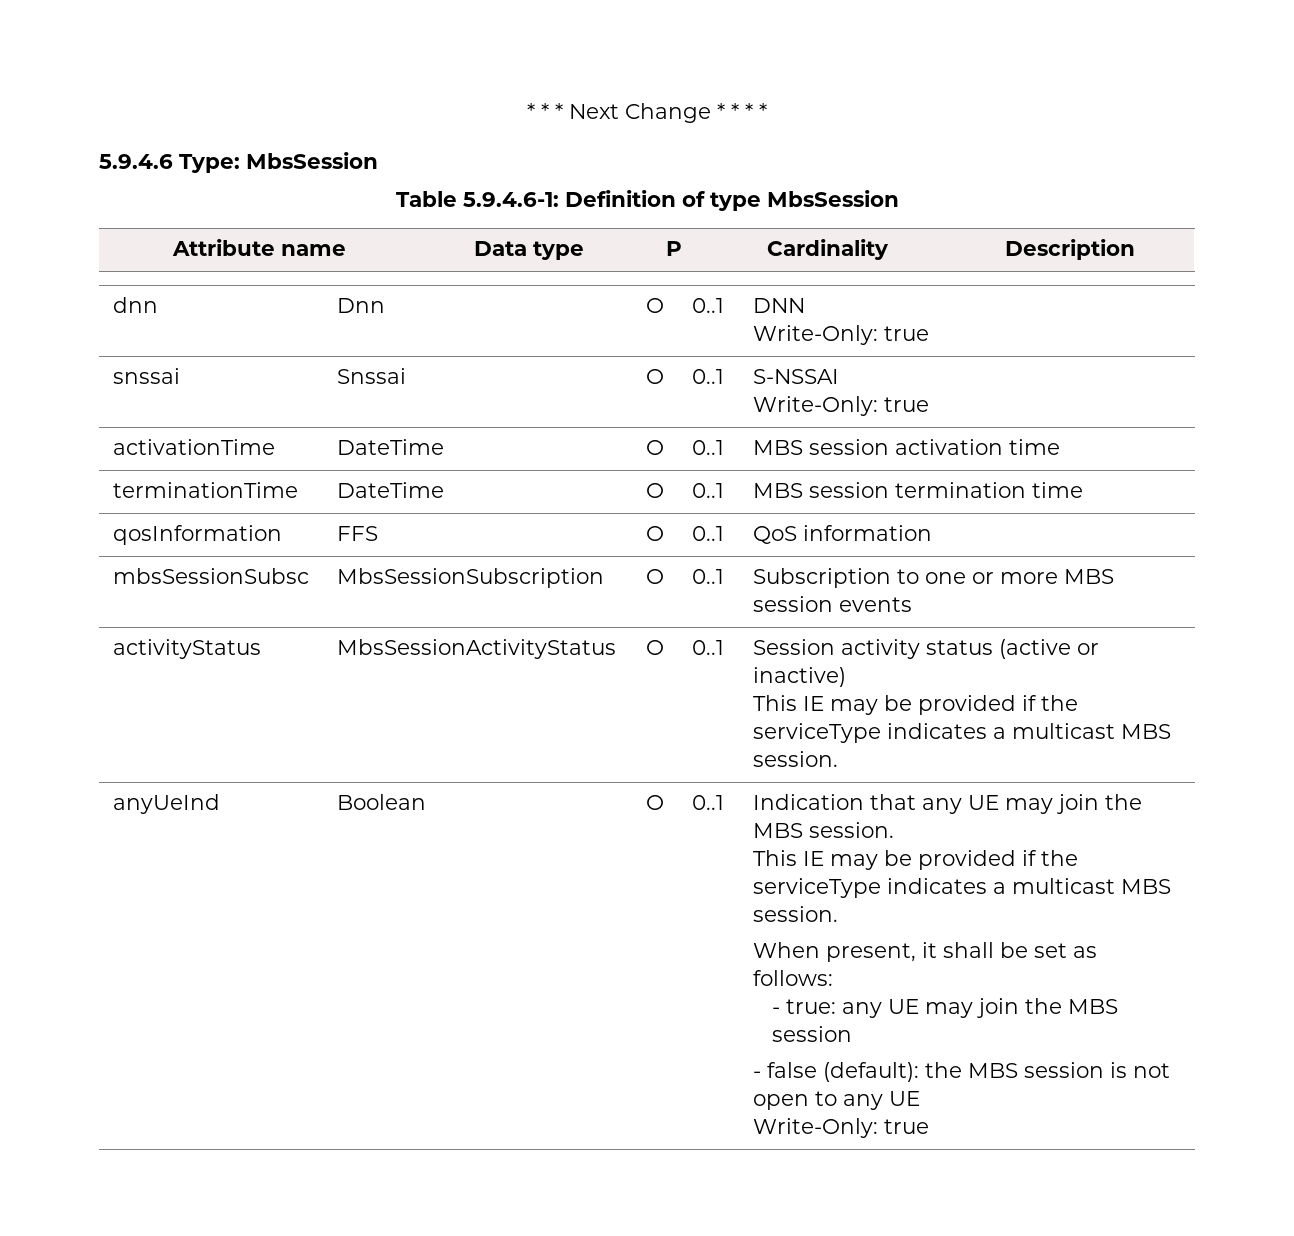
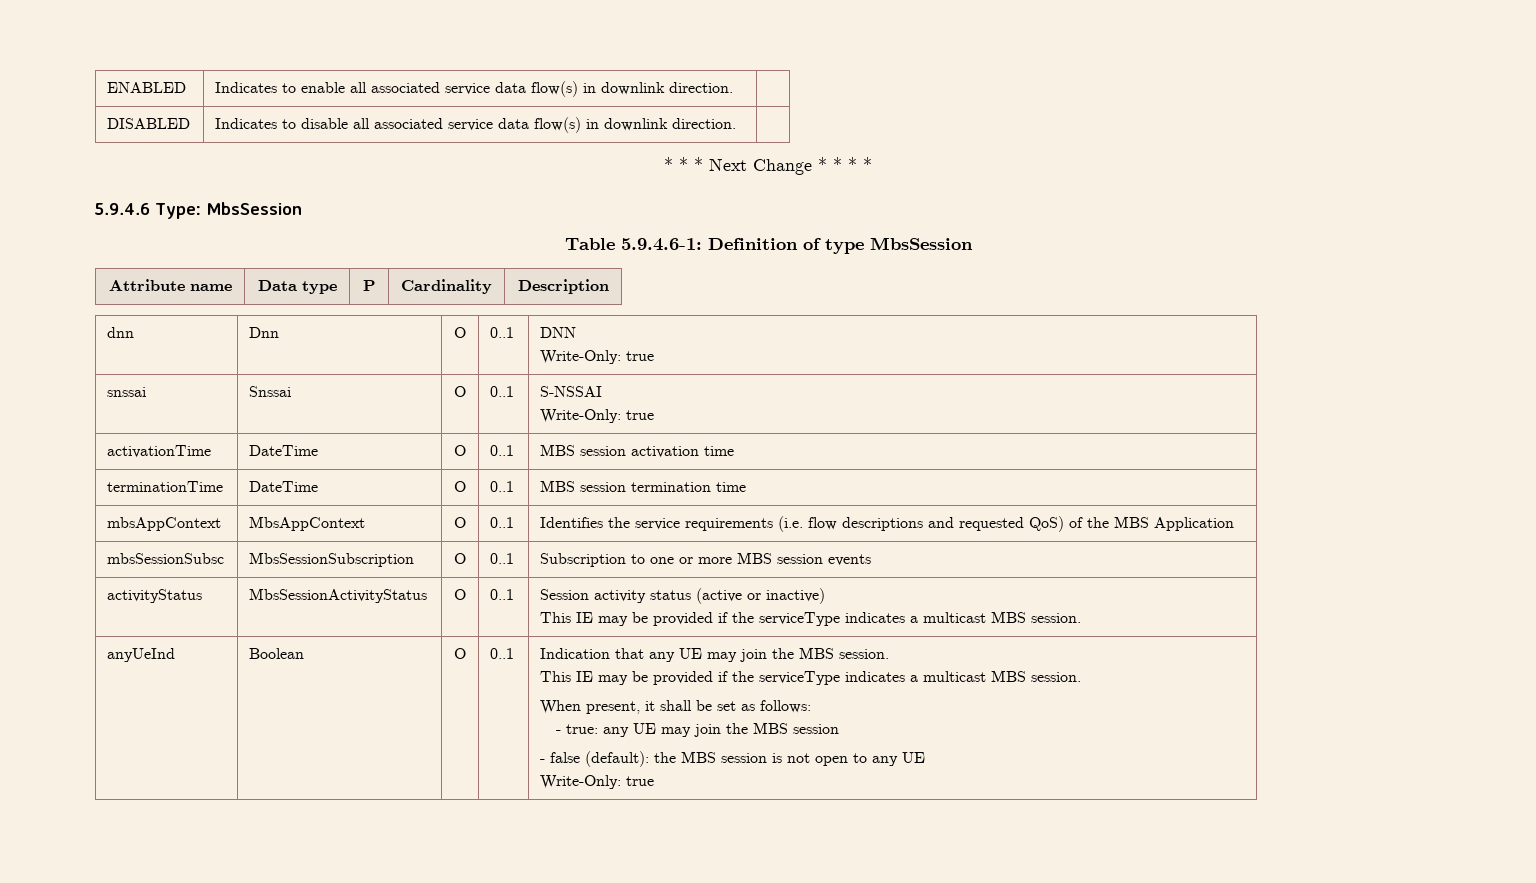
+ ENABLED | Indicates to enable all associated service data flow(s) in downlink direction. |
+ DISABLED | Indicates to disable all associated service data flow(s) in downlink direction. |
- qosInformation | FFS | O | 0..1 | QoS information
+ mbsAppContext | MbsAppContext | O | 0..1 | Identifies the service requirements (i.e. flow descriptions and requested QoS) of the MBS Application

